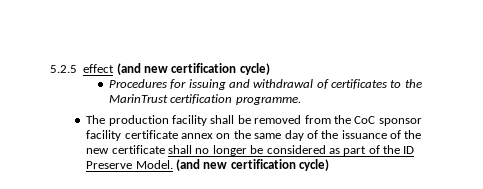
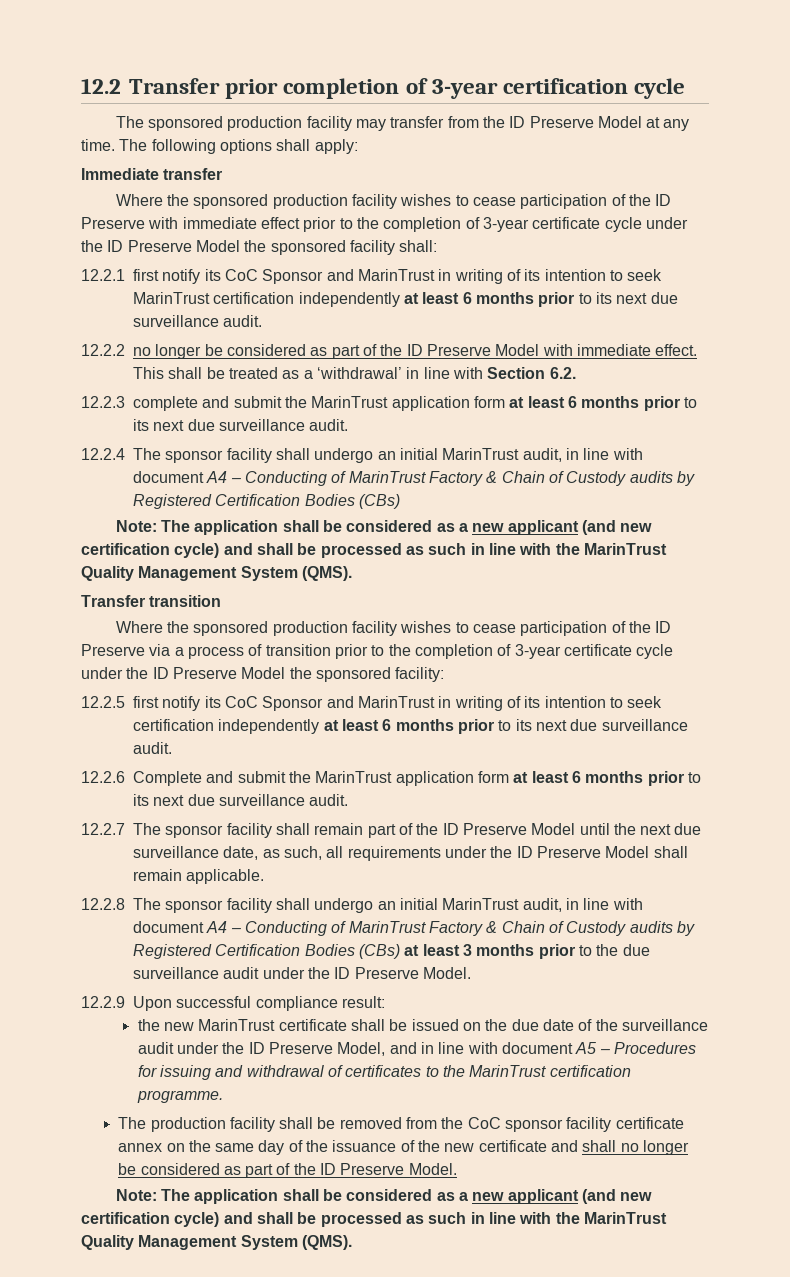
- 5.2.5 effect (and new certification cycle)
- Procedures for issuing and withdrawal of certificates to the MarinTrust certification programme.
+ 12.2 Transfer prior completion of 3-year certification cycle
+ The sponsored production facility may transfer from the ID Preserve Model at any time. The following options shall apply:
+ Immediate transfer
+ Where the sponsored production facility wishes to cease participation of the ID Preserve with immediate effect prior to the completion of 3-year certificate cycle under the ID Preserve Model the sponsored facility shall:
+ 12.2.1 first notify its CoC Sponsor and MarinTrust in writing of its intention to seek MarinTrust certification independently at least 6 months prior to its next due surveillance audit.
+ 12.2.2 no longer be considered as part of the ID Preserve Model with immediate effect. This shall be treated as a ‘withdrawal’ in line with Section 6.2.
+ 12.2.3 complete and submit the MarinTrust application form at least 6 months prior to its next due surveillance audit.
+ 12.2.4 The sponsor facility shall undergo an initial MarinTrust audit, in line with document A4 – Conducting of MarinTrust Factory & Chain of Custody audits by Registered Certification Bodies (CBs)
+ Note: The application shall be considered as a new applicant (and new certification cycle) and shall be processed as such in line with the MarinTrust Quality Management System (QMS).
+ Transfer transition
+ Where the sponsored production facility wishes to cease participation of the ID Preserve via a process of transition prior to the completion of 3-year certificate cycle under the ID Preserve Model the sponsored facility:
+ 12.2.5 first notify its CoC Sponsor and MarinTrust in writing of its intention to seek certification independently at least 6 months prior to its next due surveillance audit.
+ 12.2.6 Complete and submit the MarinTrust application form at least 6 months prior to its next due surveillance audit.
+ 12.2.7 The sponsor facility shall remain part of the ID Preserve Model until the next due surveillance date, as such, all requirements under the ID Preserve Model shall remain applicable.
+ 12.2.8 The sponsor facility shall undergo an initial MarinTrust audit, in line with document A4 – Conducting of MarinTrust Factory & Chain of Custody audits by Registered Certification Bodies (CBs) at least 3 months prior to the due surveillance audit under the ID Preserve Model.
+ 12.2.9 Upon successful compliance result:
+ the new MarinTrust certificate shall be issued on the due date of the surveillance audit under the ID Preserve Model, and in line with document A5 – Procedures for issuing and withdrawal of certificates to the MarinTrust certification programme.
- The production facility shall be removed from the CoC sponsor facility certificate annex on the same day of the issuance of the new certificate shall no longer be considered as part of the ID Preserve Model. (and new certification cycle)
+ The production facility shall be removed from the CoC sponsor facility certificate annex on the same day of the issuance of the new certificate and shall no longer be considered as part of the ID Preserve Model.
+ Note: The application shall be considered as a new applicant (and new certification cycle) and shall be processed as such in line with the MarinTrust Quality Management System (QMS).

